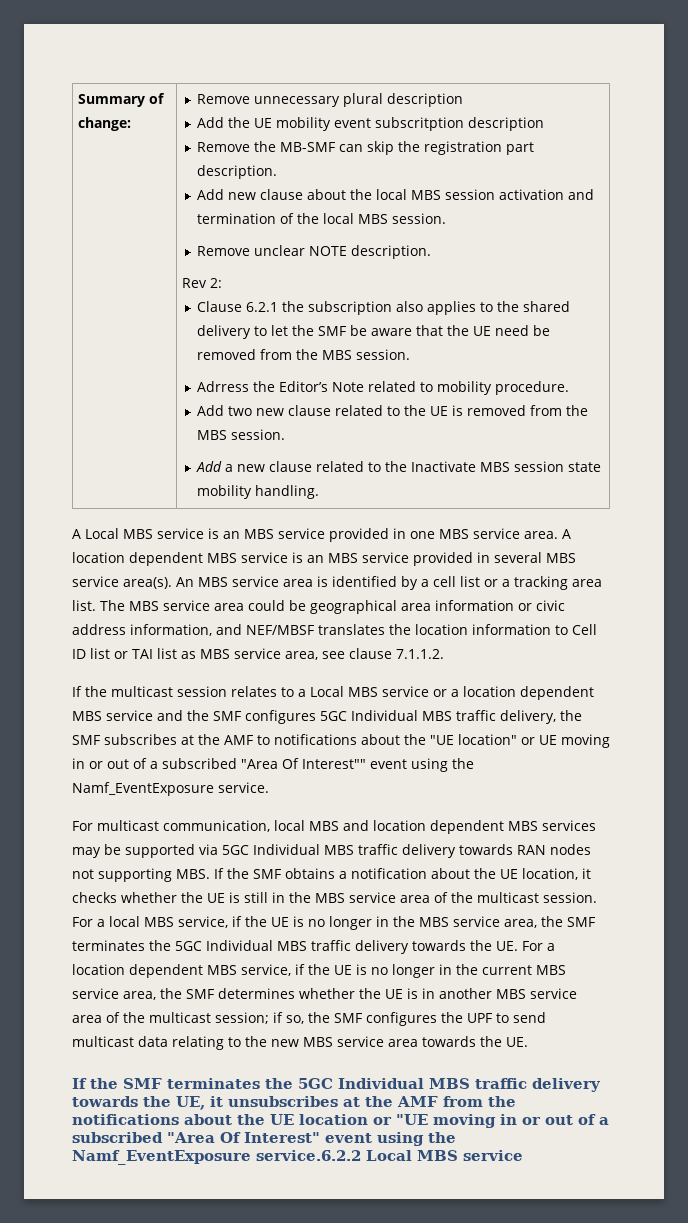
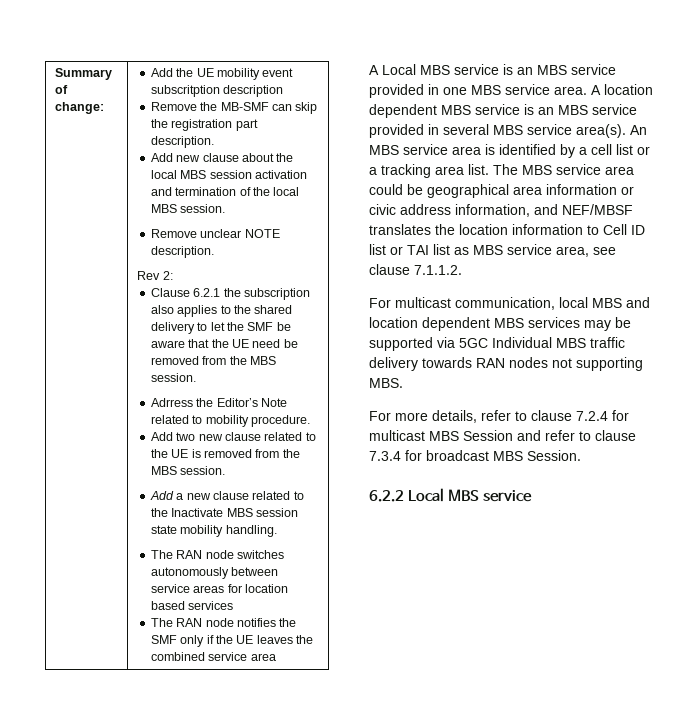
- Remove unnecessary plural description
+ The RAN node switches autonomously between service areas for location based services
+ The RAN node notifies the SMF only if the UE leaves the combined service area
- If the multicast session relates to a Local MBS service or a location dependent MBS service and the SMF configures 5GC Individual MBS traffic delivery, the SMF subscribes at the AMF to notifications about the "UE location" or UE moving in or out of a subscribed "Area Of Interest"" event using the Namf_EventExposure service.
- For multicast communication, local MBS and location dependent MBS services may be supported via 5GC Individual MBS traffic delivery towards RAN nodes not supporting MBS. If the SMF obtains a notification about the UE location, it checks whether the UE is still in the MBS service area of the multicast session. For a local MBS service, if the UE is no longer in the MBS service area, the SMF terminates the 5GC Individual MBS traffic delivery towards the UE. For a location dependent MBS service, if the UE is no longer in the current MBS service area, the SMF determines whether the UE is in another MBS service area of the multicast session; if so, the SMF configures the UPF to send multicast data relating to the new MBS service area towards the UE.
- If the SMF terminates the 5GC Individual MBS traffic delivery towards the UE, it unsubscribes at the AMF from the notifications about the UE location or "UE moving in or out of a subscribed "Area Of Interest" event using the Namf_EventExposure service.6.2.2 Local MBS service
+ For multicast communication, local MBS and location dependent MBS services may be supported via 5GC Individual MBS traffic delivery towards RAN nodes not supporting MBS.
+ For more details, refer to clause 7.2.4 for multicast MBS Session and refer to clause 7.3.4 for broadcast MBS Session.
+ 6.2.2 Local MBS service

